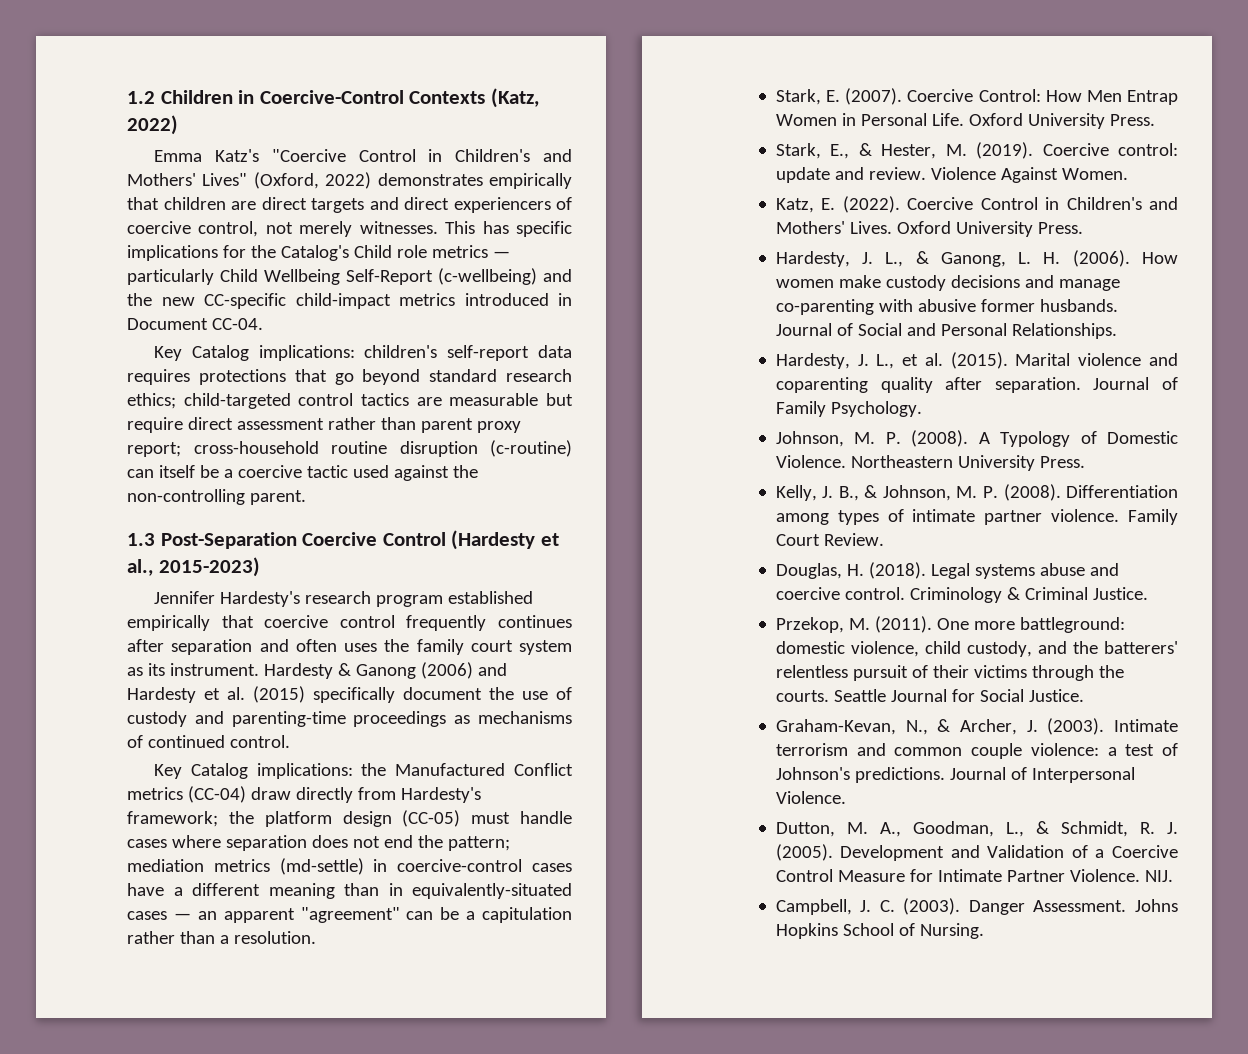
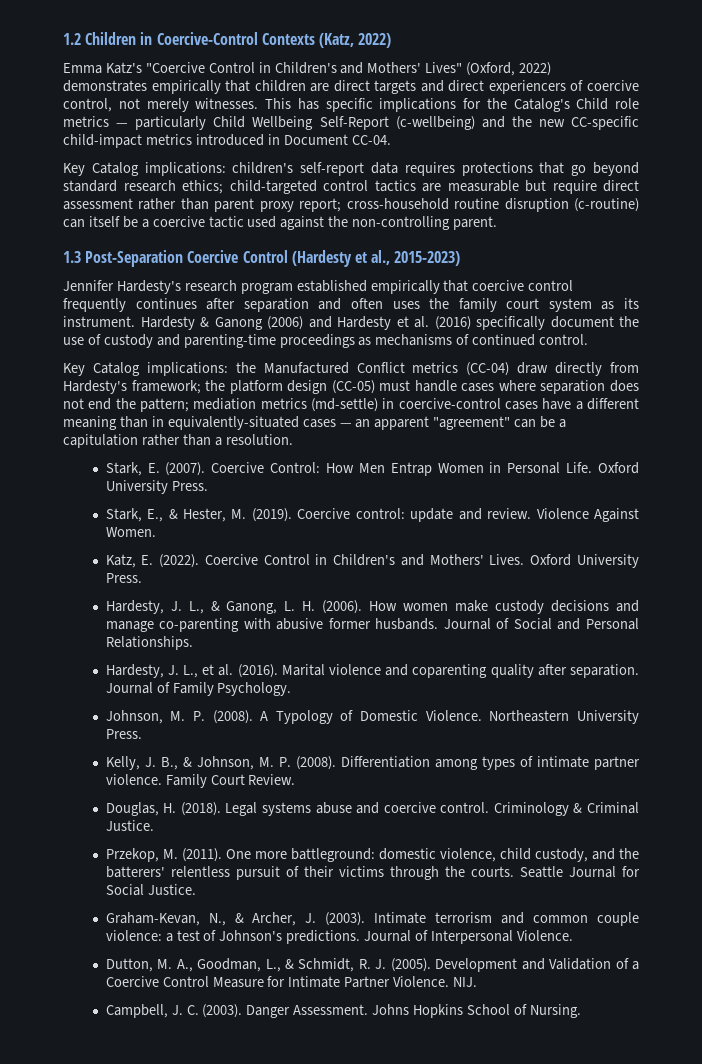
- Hardesty & Ganong (2006) and Hardesty et al. (2015) specifically document the use of custody and parenting-time proceedings as mechanisms of continued control.
+ Hardesty & Ganong (2006) and Hardesty et al. (2016) specifically document the use of custody and parenting-time proceedings as mechanisms of continued control.
- Hardesty, J. L., et al. (2015).
+ Hardesty, J. L., et al. (2016).

